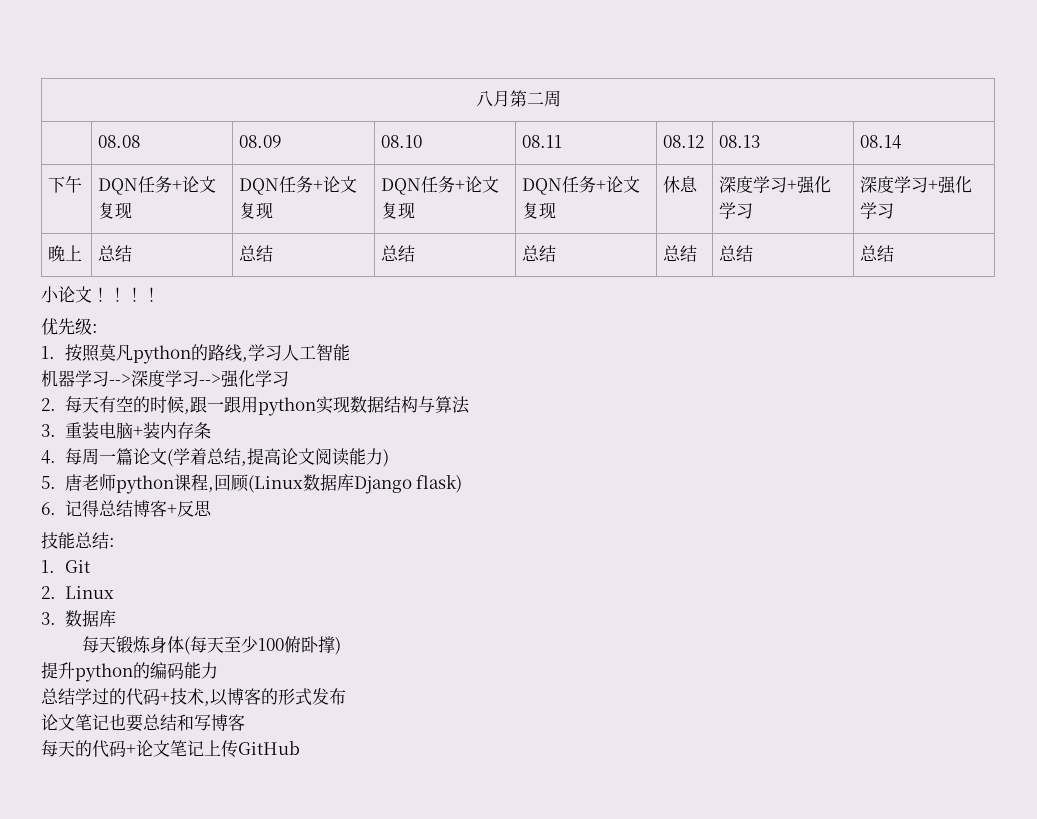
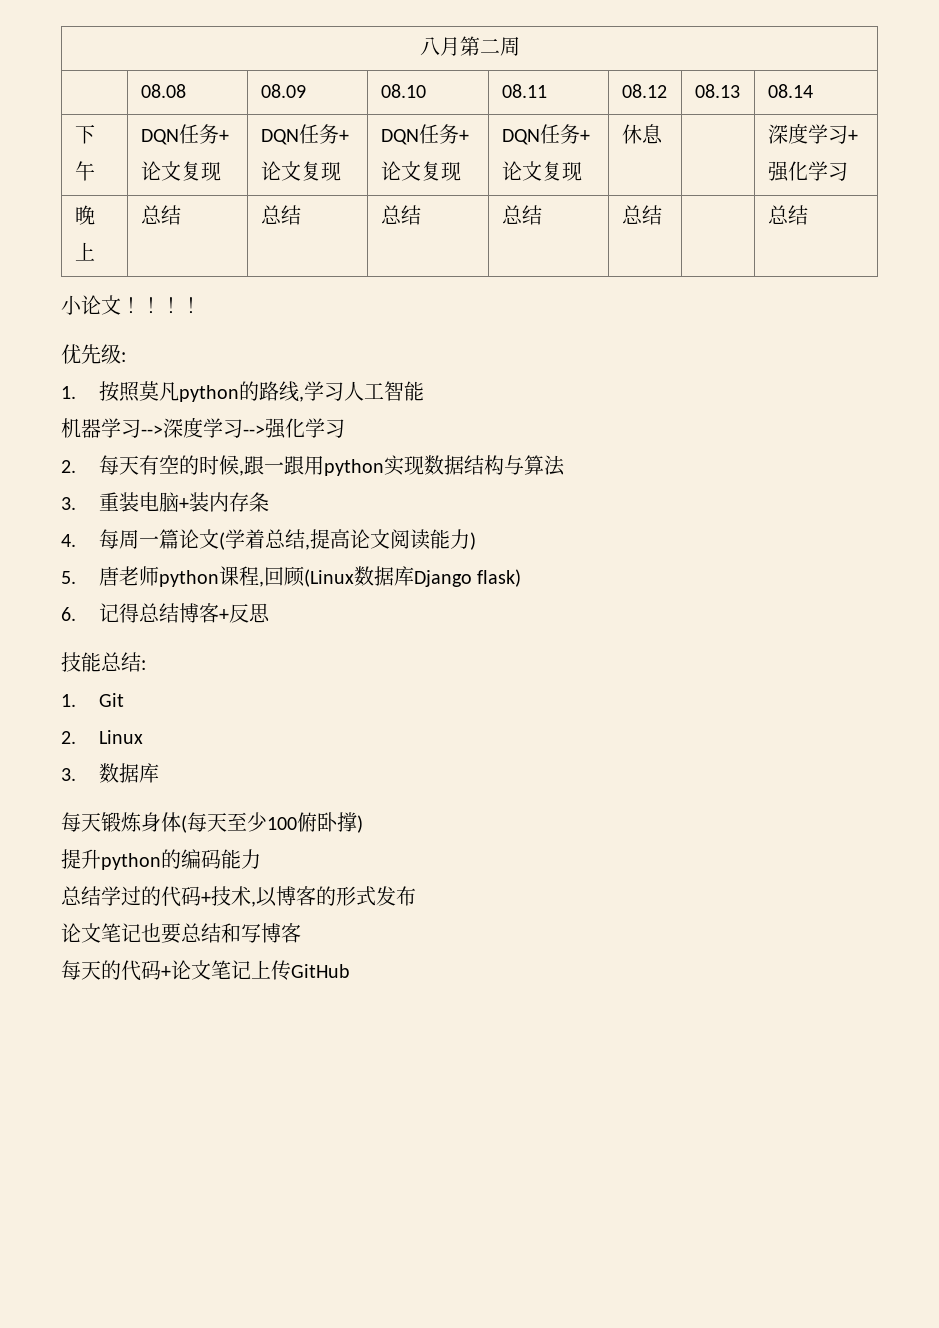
- 下午 | DQN任务+论文复现 | DQN任务+论文复现 | DQN任务+论文复现 | DQN任务+论文复现 | 休息 | 深度学习+强化学习 | 深度学习+强化学习
+ 下午 | DQN任务+论文复现 | DQN任务+论文复现 | DQN任务+论文复现 | DQN任务+论文复现 | 休息 | | 深度学习+强化学习
- 晚上 | 总结 | 总结 | 总结 | 总结 | 总结 | 总结 | 总结
+ 晚上 | 总结 | 总结 | 总结 | 总结 | 总结 | | 总结

